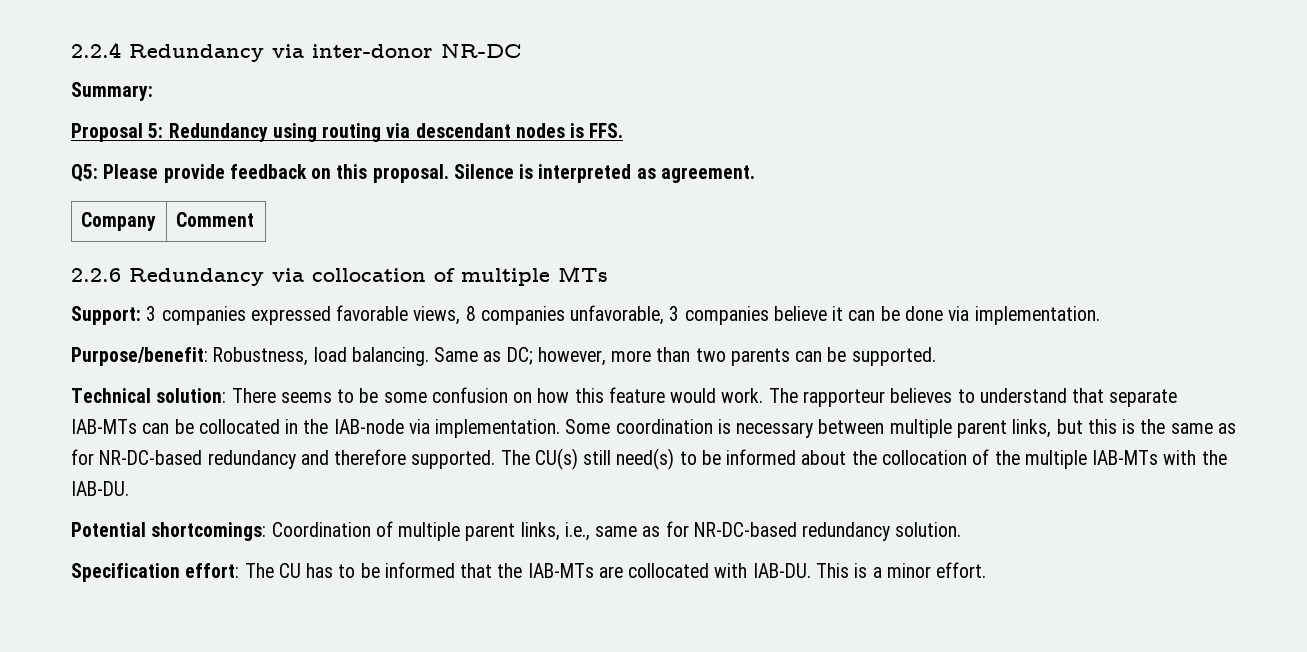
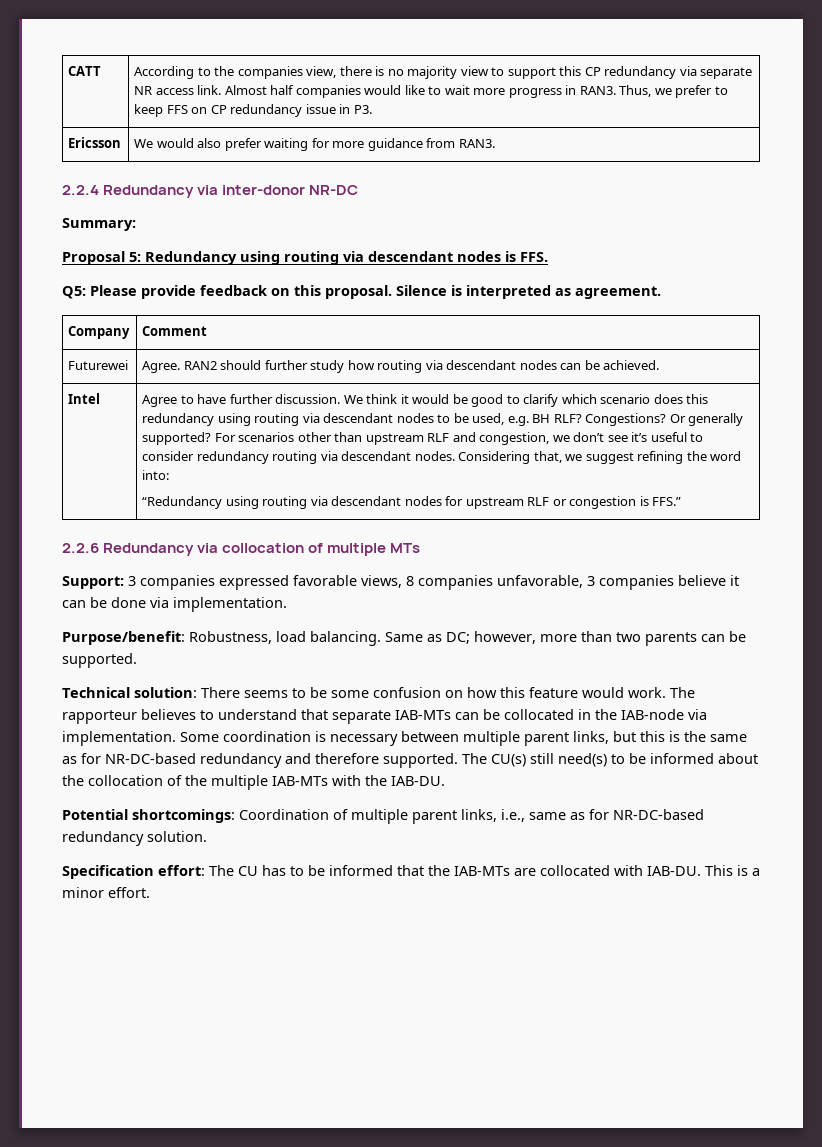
+ CATT | According to the companies view, there is no majority view to support this CP redundancy via separate NR access link. Almost half companies would like to wait more progress in RAN3. Thus, we prefer to keep FFS on CP redundancy issue in P3.
+ Ericsson | We would also prefer waiting for more guidance from RAN3.
+ Futurewei | Agree. RAN2 should further study how routing via descendant nodes can be achieved.
+ Intel | Agree to have further discussion. We think it would be good to clarify which scenario does this redundancy using routing via descendant nodes to be used, e.g. BH RLF? Congestions? Or generally supported? For scenarios other than upstream RLF and congestion, we don’t see it’s useful to consider redundancy routing via descendant nodes. Considering that, we suggest refining the word into:
+ “Redundancy using routing via descendant nodes for upstream RLF or congestion is FFS.”

